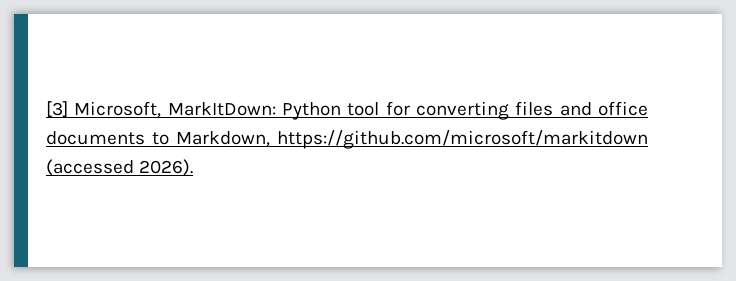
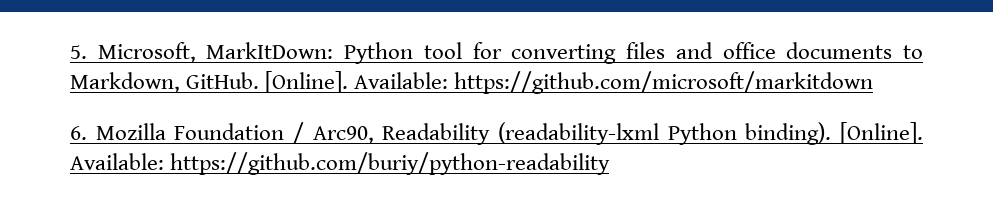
- [3] Microsoft, MarkItDown: Python tool for converting files and office documents to Markdown, https://github.com/microsoft/markitdown (accessed 2026).
+ 5. Microsoft, MarkItDown: Python tool for converting files and office documents to Markdown, GitHub. [Online]. Available: https://github.com/microsoft/markitdown
+ 6. Mozilla Foundation / Arc90, Readability (readability-lxml Python binding). [Online]. Available: https://github.com/buriy/python-readability

